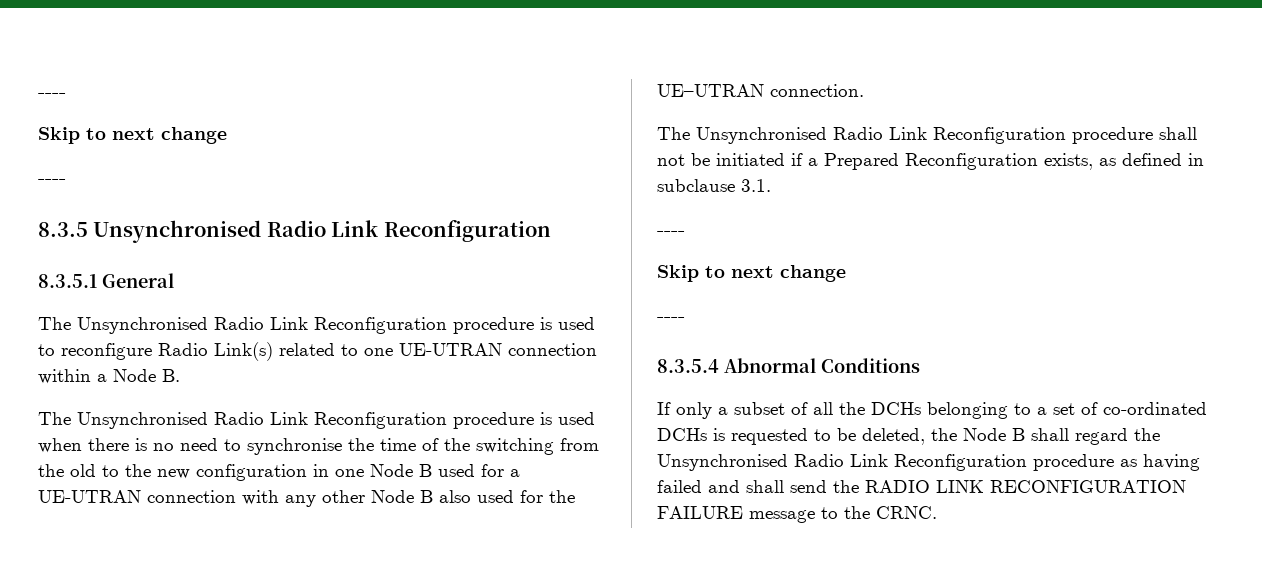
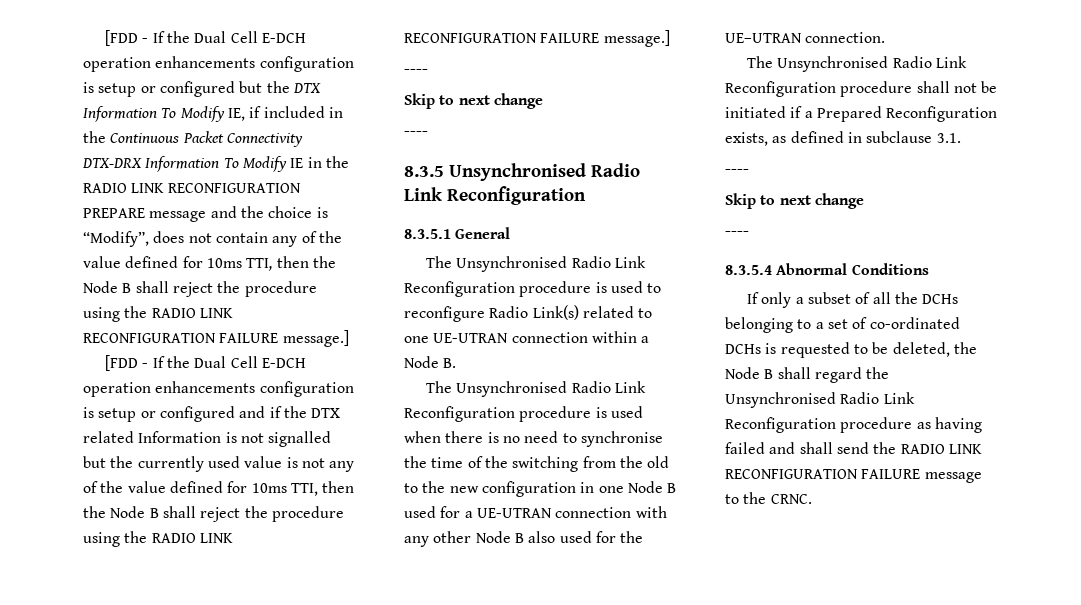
+ [FDD - If the Dual Cell E-DCH operation enhancements configuration is setup or configured but the DTX Information To Modify IE, if included in the Continuous Packet Connectivity DTX-DRX Information To Modify IE in the RADIO LINK RECONFIGURATION PREPARE message and the choice is “Modify”, does not contain any of the value defined for 10ms TTI, then the Node B shall reject the procedure using the RADIO LINK RECONFIGURATION FAILURE message.]
+ [FDD - If the Dual Cell E-DCH operation enhancements configuration is setup or configured and if the DTX related Information is not signalled but the currently used value is not any of the value defined for 10ms TTI, then the Node B shall reject the procedure using the RADIO LINK RECONFIGURATION FAILURE message.]

